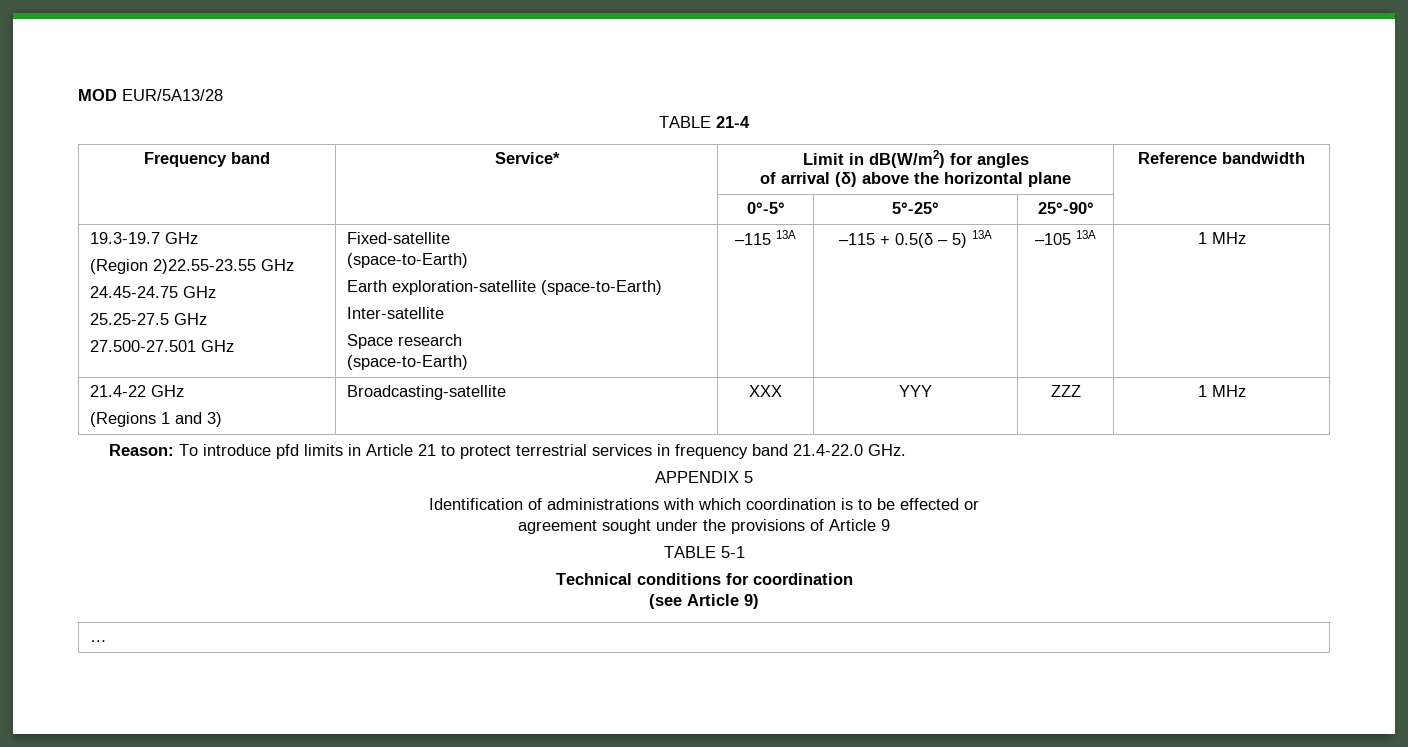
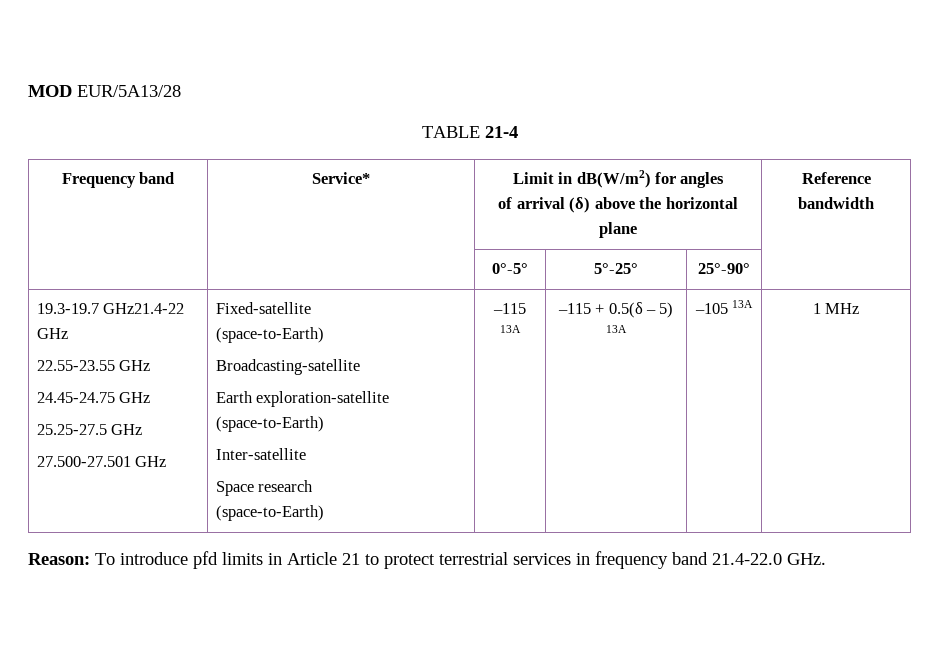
- 19.3-19.7 GHz
- (Region 2)22.55-23.55 GHz
+ 19.3-19.7 GHz21.4-22 GHz
+ 22.55-23.55 GHz
  24.45-24.75 GHz
  25.25-27.5 GHz
  27.500-27.501 GHz | Fixed-satellite
  (space-to-Earth)
+ Broadcasting-satellite
- 21.4-22 GHz
- (Regions 1 and 3) | Broadcasting-satellite | XXX | YYY | ZZZ | 1 MHz
- APPENDIX 5
- Identification of administrations with which coordination is to be effected or
- agreement sought under the provisions of Article 9
- TABLE 5-1
- Technical conditions for coordination
- (see Article 9)
- …

